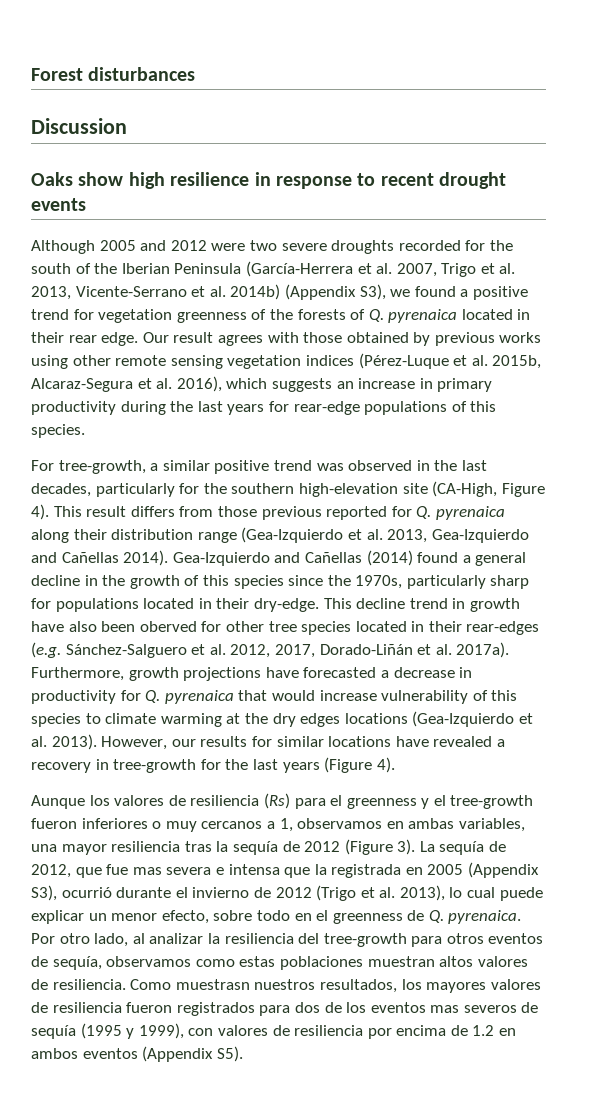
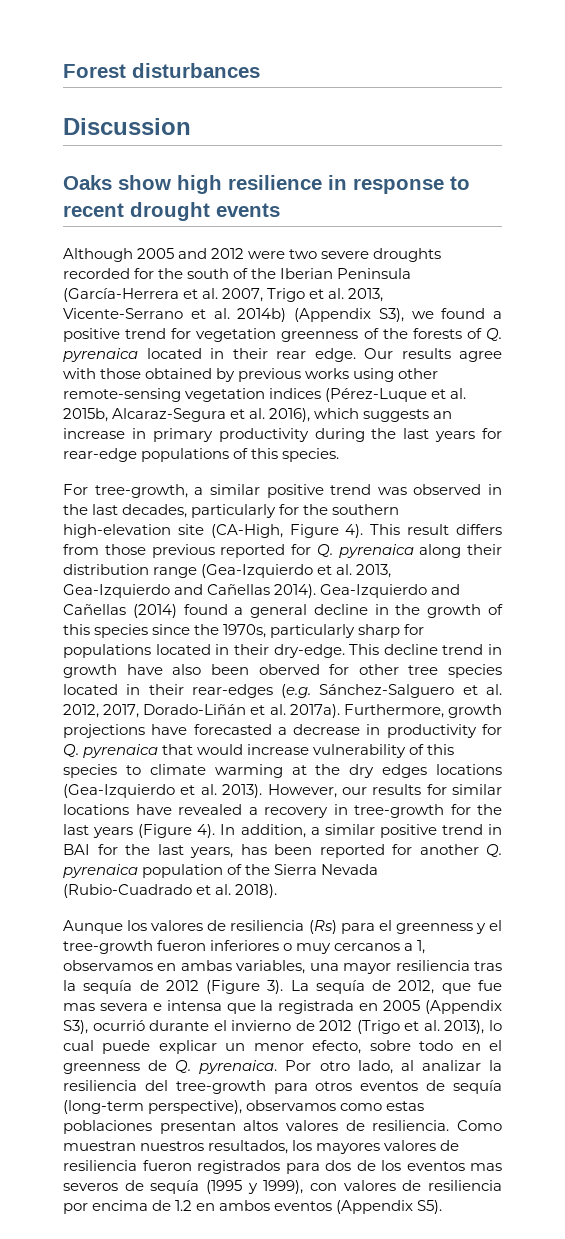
- Our result agrees with those obtained by previous works using other remote sensing vegetation indices (Pérez-Luque et al. 2015b, Alcaraz-Segura et al. 2016), which suggests an increase in primary productivity during the last years for rear-edge populations of this species.
+ Our results agree with those obtained by previous works using other remote-sensing vegetation indices (Pérez-Luque et al. 2015b, Alcaraz-Segura et al. 2016), which suggests an increase in primary productivity during the last years for rear-edge populations of this species.
+ In addition, a similar positive trend in BAI for the last years, has been reported for another Q. pyrenaica population of the Sierra Nevada (Rubio-Cuadrado et al. 2018).
- Por otro lado, al analizar la resiliencia del tree-growth para otros eventos de sequía, observamos como estas poblaciones muestran altos valores de resiliencia.
+ Por otro lado, al analizar la resiliencia del tree-growth para otros eventos de sequía (long-term perspective), observamos como estas poblaciones presentan altos valores de resiliencia.
- Como muestrasn nuestros resultados, los mayores valores de resiliencia fueron registrados para dos de los eventos mas severos de sequía (1995 y 1999), con valores de resiliencia por encima de 1.2 en ambos eventos (Appendix S5).
+ Como muestran nuestros resultados, los mayores valores de resiliencia fueron registrados para dos de los eventos mas severos de sequía (1995 y 1999), con valores de resiliencia por encima de 1.2 en ambos eventos (Appendix S5).

